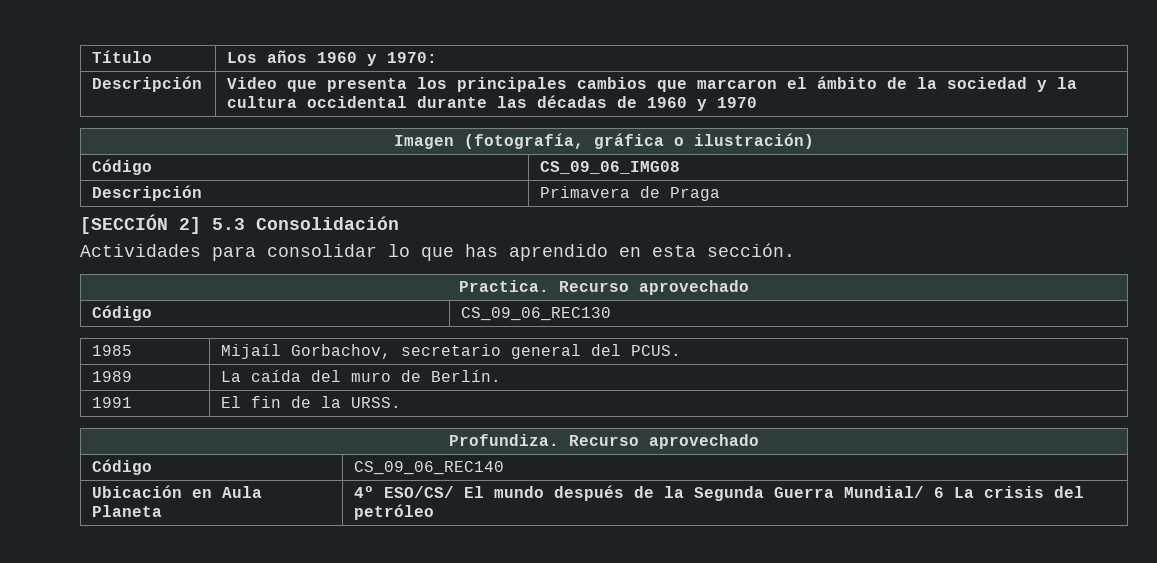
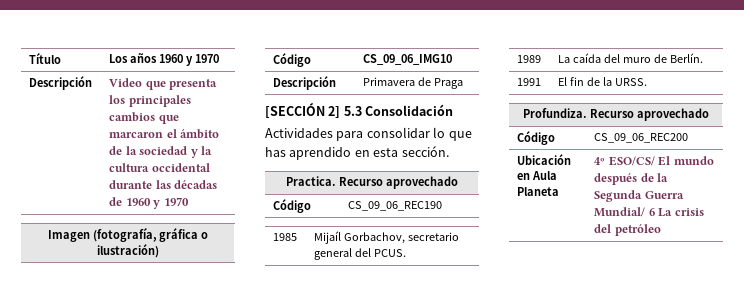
- Título | Los años 1960 y 1970:
+ Título | Los años 1960 y 1970
- Código | CS_09_06_IMG08
+ Código | CS_09_06_IMG10
- Código | CS_09_06_REC130
+ Código | CS_09_06_REC190
- Código | CS_09_06_REC140
+ Código | CS_09_06_REC200

